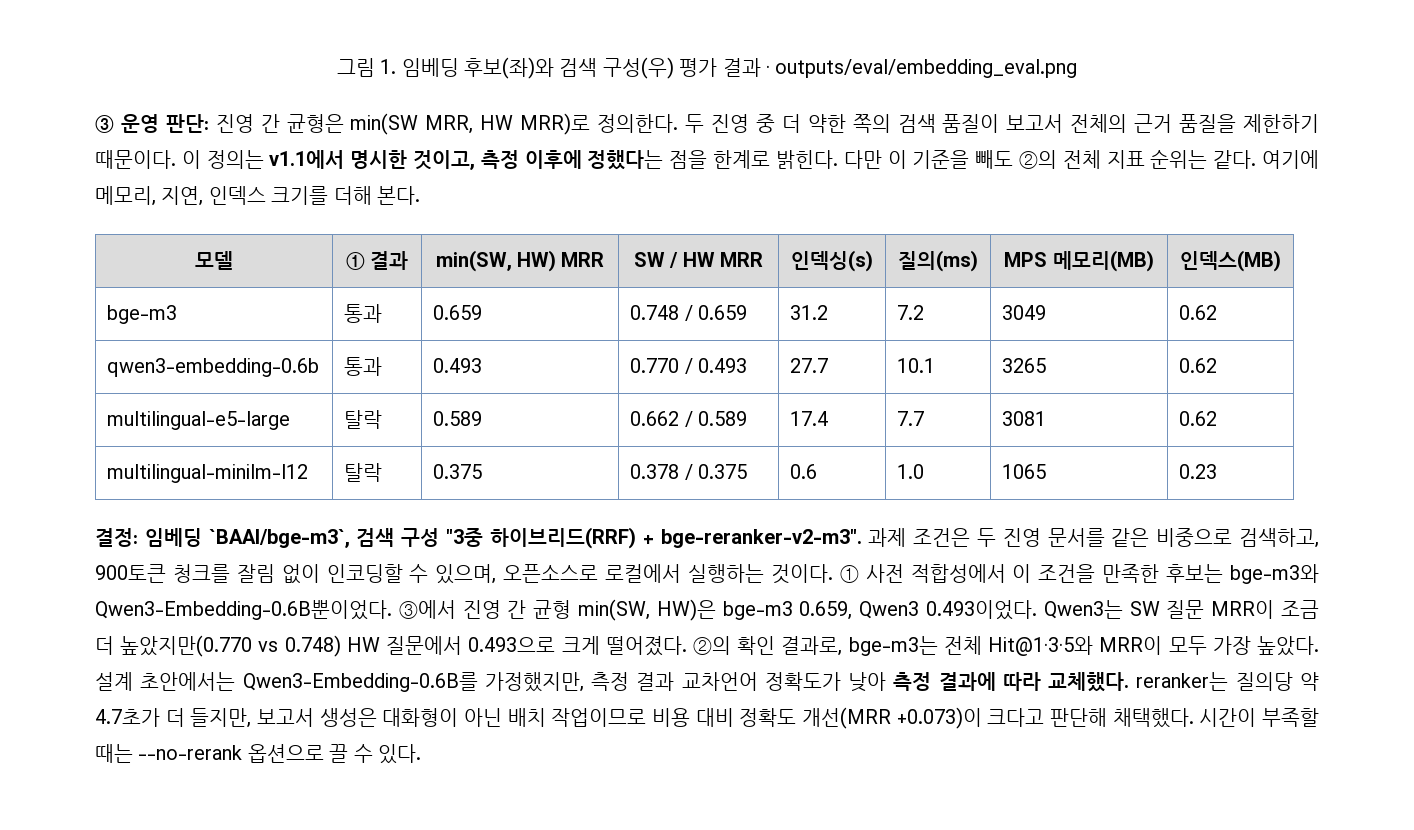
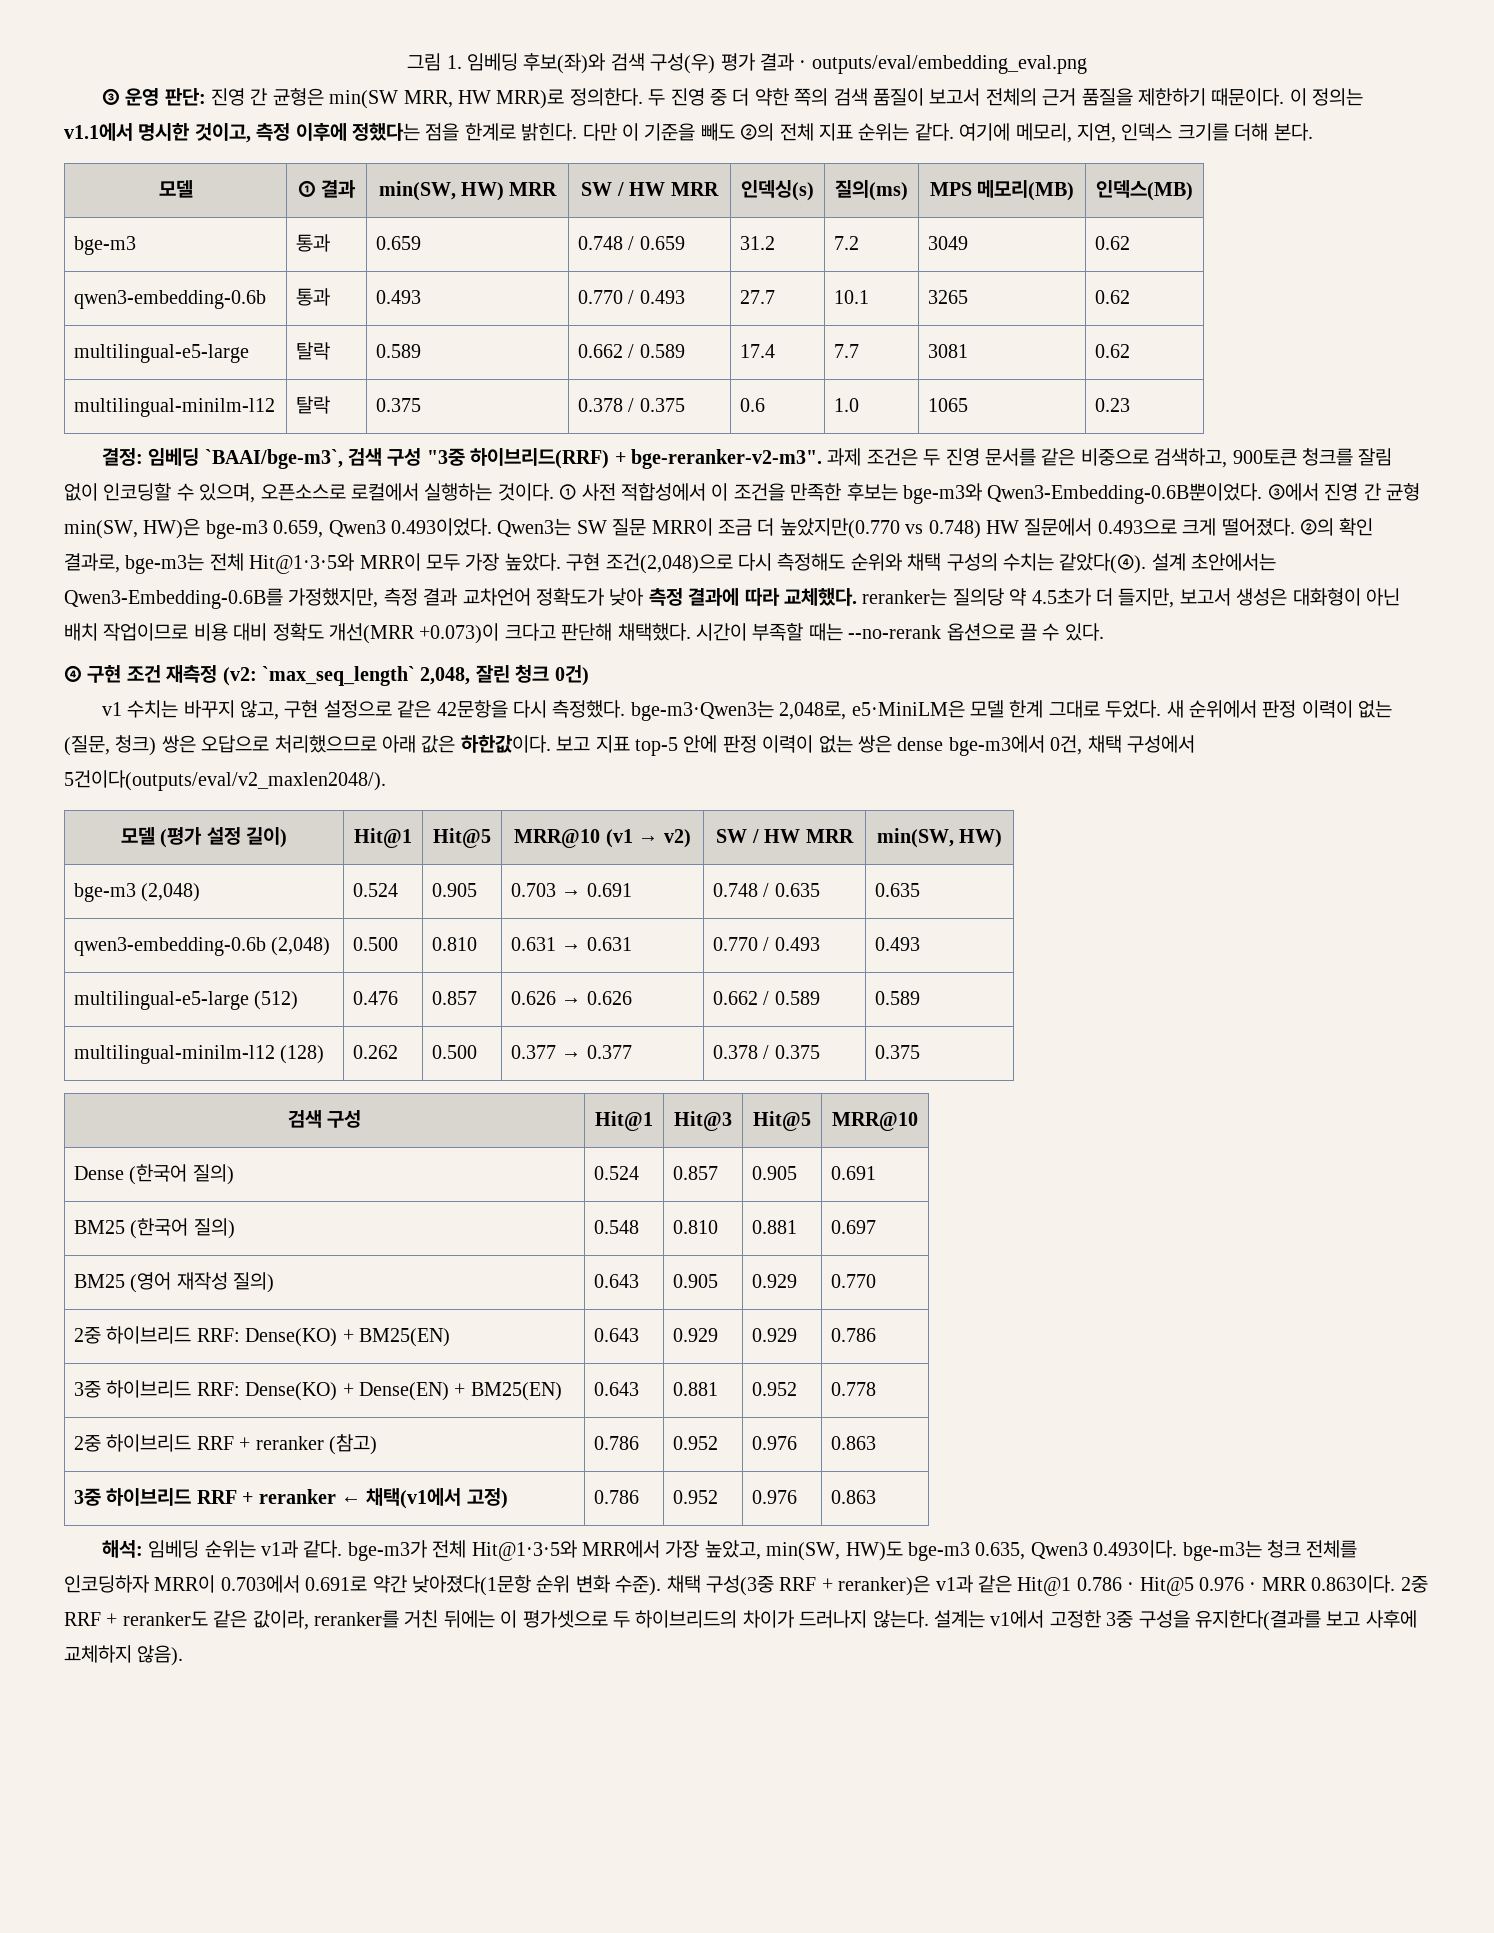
+ 구현 조건(2,048)으로 다시 측정해도 순위와 채택 구성의 수치는 같았다(④).
- 설계 초안에서는 Qwen3-Embedding-0.6B를 가정했지만, 측정 결과 교차언어 정확도가 낮아 측정 결과에 따라 교체했다. reranker는 질의당 약 4.7초가 더 들지만, 보고서 생성은 대화형이 아닌 배치 작업이므로 비용 대비 정확도 개선(MRR +0.073)이 크다고 판단해 채택했다.
+ 설계 초안에서는 Qwen3-Embedding-0.6B를 가정했지만, 측정 결과 교차언어 정확도가 낮아 측정 결과에 따라 교체했다. reranker는 질의당 약 4.5초가 더 들지만, 보고서 생성은 대화형이 아닌 배치 작업이므로 비용 대비 정확도 개선(MRR +0.073)이 크다고 판단해 채택했다.
+ ④ 구현 조건 재측정 (v2: `max_seq_length` 2,048, 잘린 청크 0건)
+ v1 수치는 바꾸지 않고, 구현 설정으로 같은 42문항을 다시 측정했다. bge-m3·Qwen3는 2,048로, e5·MiniLM은 모델 한계 그대로 두었다. 새 순위에서 판정 이력이 없는 (질문, 청크) 쌍은 오답으로 처리했으므로 아래 값은 하한값이다. 보고 지표 top-5 안에 판정 이력이 없는 쌍은 dense bge-m3에서 0건, 채택 구성에서 5건이다(outputs/eval/v2_maxlen2048/).
+ 모델 (평가 설정 길이) | Hit@1 | Hit@5 | MRR@10 (v1 → v2) | SW / HW MRR | min(SW, HW)
+ bge-m3 (2,048) | 0.524 | 0.905 | 0.703 → 0.691 | 0.748 / 0.635 | 0.635
+ qwen3-embedding-0.6b (2,048) | 0.500 | 0.810 | 0.631 → 0.631 | 0.770 / 0.493 | 0.493
+ multilingual-e5-large (512) | 0.476 | 0.857 | 0.626 → 0.626 | 0.662 / 0.589 | 0.589
+ multilingual-minilm-l12 (128) | 0.262 | 0.500 | 0.377 → 0.377 | 0.378 / 0.375 | 0.375
+ 검색 구성 | Hit@1 | Hit@3 | Hit@5 | MRR@10
+ Dense (한국어 질의) | 0.524 | 0.857 | 0.905 | 0.691
+ BM25 (한국어 질의) | 0.548 | 0.810 | 0.881 | 0.697
+ BM25 (영어 재작성 질의) | 0.643 | 0.905 | 0.929 | 0.770
+ 2중 하이브리드 RRF: Dense(KO) + BM25(EN) | 0.643 | 0.929 | 0.929 | 0.786
+ 3중 하이브리드 RRF: Dense(KO) + Dense(EN) + BM25(EN) | 0.643 | 0.881 | 0.952 | 0.778
+ 2중 하이브리드 RRF + reranker (참고) | 0.786 | 0.952 | 0.976 | 0.863
+ 3중 하이브리드 RRF + reranker ← 채택(v1에서 고정) | 0.786 | 0.952 | 0.976 | 0.863
+ 해석: 임베딩 순위는 v1과 같다. bge-m3가 전체 Hit@1·3·5와 MRR에서 가장 높았고, min(SW, HW)도 bge-m3 0.635, Qwen3 0.493이다. bge-m3는 청크 전체를 인코딩하자 MRR이 0.703에서 0.691로 약간 낮아졌다(1문항 순위 변화 수준). 채택 구성(3중 RRF + reranker)은 v1과 같은 Hit@1 0.786 · Hit@5 0.976 · MRR 0.863이다. 2중 RRF + reranker도 같은 값이라, reranker를 거친 뒤에는 이 평가셋으로 두 하이브리드의 차이가 드러나지 않는다. 설계는 v1에서 고정한 3중 구성을 유지한다(결과를 보고 사후에 교체하지 않음).

